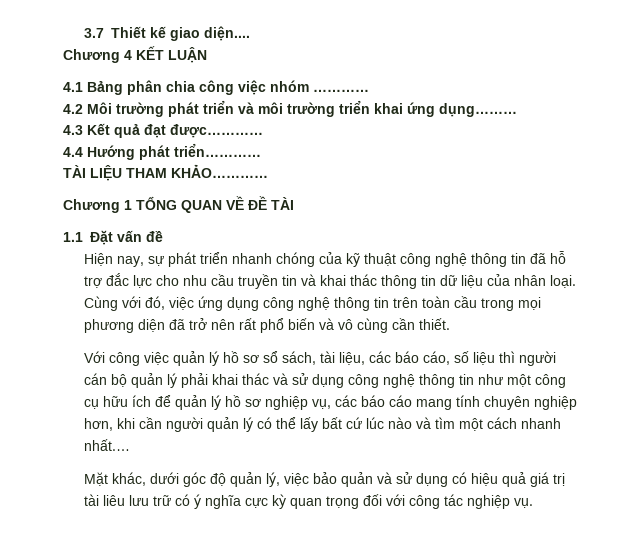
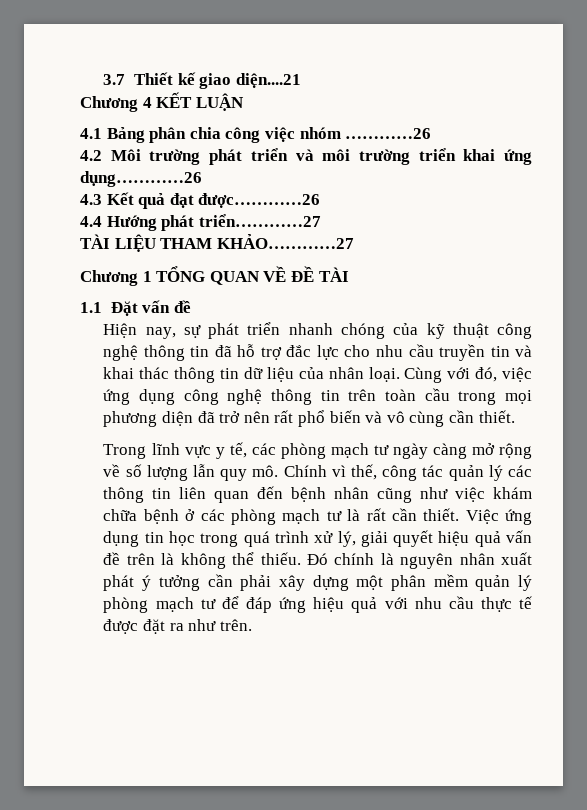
- 3.7 Thiết kế giao diện....
+ 3.7 Thiết kế giao diện....21
- 4.1 Bảng phân chia công việc nhóm …………
+ 4.1 Bảng phân chia công việc nhóm …………26
- 4.2 Môi trường phát triển và môi trường triển khai ứng dụng………
+ 4.2 Môi trường phát triển và môi trường triển khai ứng dụng…………26
- 4.3 Kết quả đạt được…………
+ 4.3 Kết quả đạt được…………26
- 4.4 Hướng phát triển…………
+ 4.4 Hướng phát triển…………27
- TÀI LIỆU THAM KHẢO…………
+ TÀI LIỆU THAM KHẢO…………27
- Với công việc quản lý hồ sơ sổ sách, tài liệu, các báo cáo, số liệu thì người cán bộ quản lý phải khai thác và sử dụng công nghệ thông tin như một công cụ hữu ích để quản lý hồ sơ nghiệp vụ, các báo cáo mang tính chuyên nghiệp hơn, khi cần người quản lý có thể lấy bất cứ lúc nào và tìm một cách nhanh nhất.…
- Mặt khác, dưới góc độ quản lý, việc bảo quản và sử dụng có hiệu quả giá trị tài liêu lưu trữ có ý nghĩa cực kỳ quan trọng đối với công tác nghiệp vụ.
+ Trong lĩnh vực y tế, các phòng mạch tư ngày càng mở rộng về số lượng lẫn quy mô. Chính vì thế, công tác quản lý các thông tin liên quan đến bệnh nhân cũng như việc khám chữa bệnh ở các phòng mạch tư là rất cần thiết. Việc ứng dụng tin học trong quá trình xử lý, giải quyết hiệu quả vấn đề trên là không thể thiếu. Đó chính là nguyên nhân xuất phát ý tưởng cần phải xây dựng một phân mềm quản lý phòng mạch tư để đáp ứng hiệu quả với nhu cầu thực tế được đặt ra như trên.

